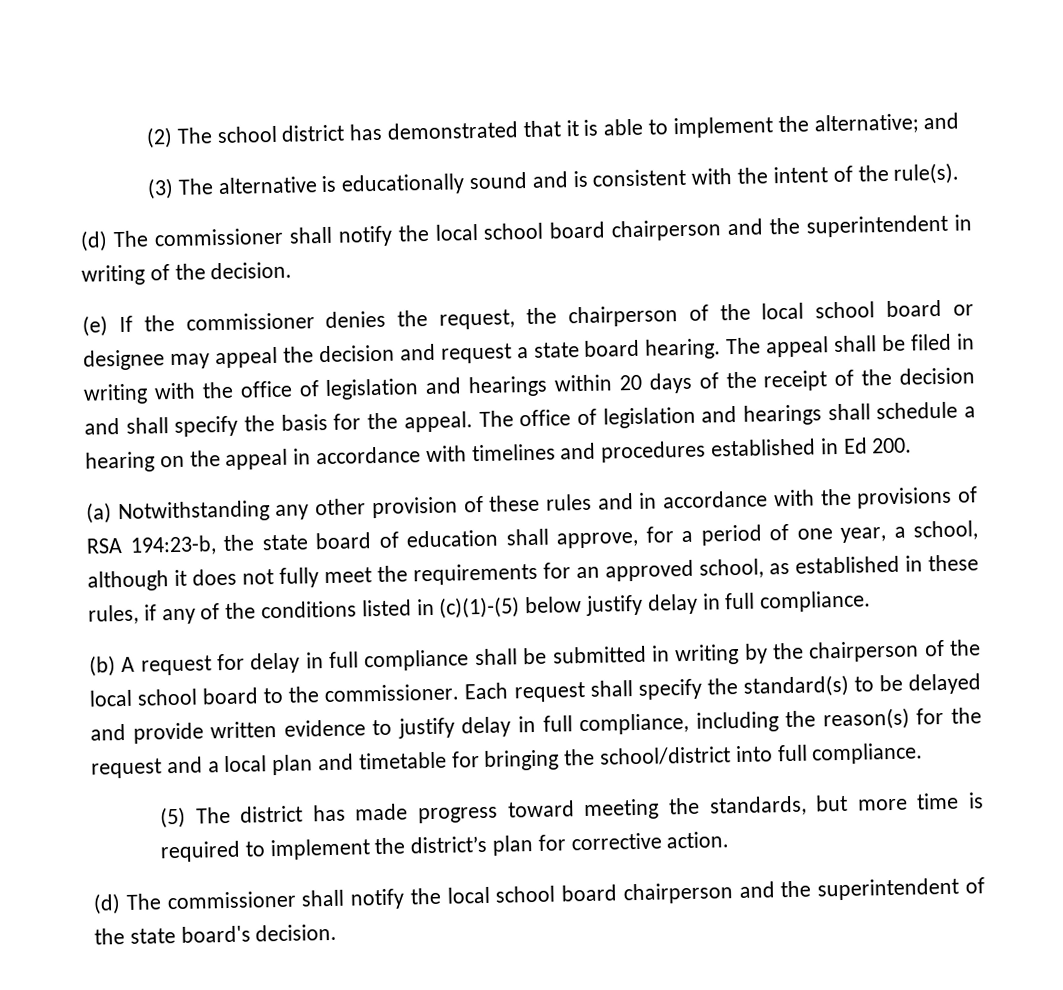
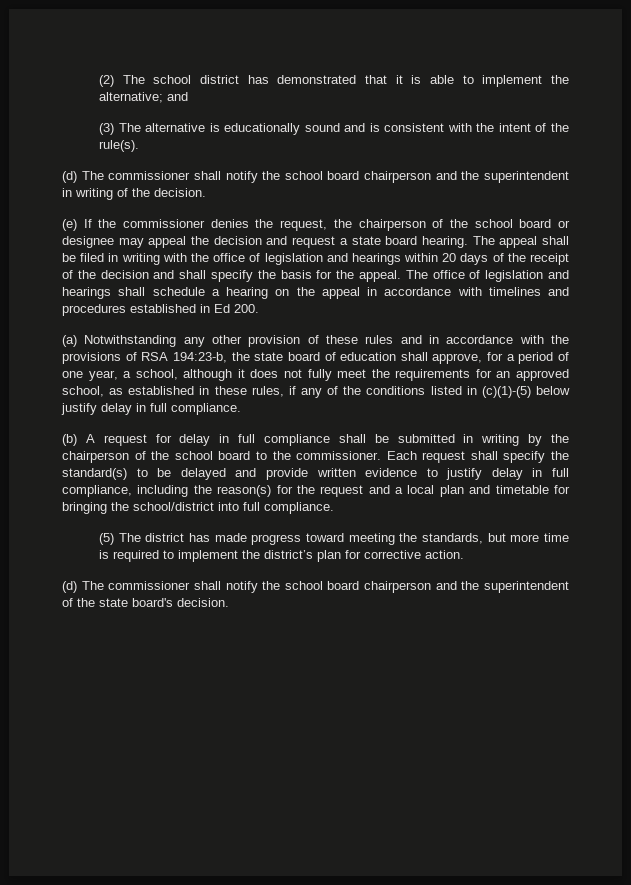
- (d) The commissioner shall notify the local school board chairperson and the superintendent in writing of the decision.
+ (d) The commissioner shall notify the school board chairperson and the superintendent in writing of the decision.
- (e) If the commissioner denies the request, the chairperson of the local school board or designee may appeal the decision and request a state board hearing.
+ (e) If the commissioner denies the request, the chairperson of the school board or designee may appeal the decision and request a state board hearing.
- (b) A request for delay in full compliance shall be submitted in writing by the chairperson of the local school board to the commissioner.
+ (b) A request for delay in full compliance shall be submitted in writing by the chairperson of the school board to the commissioner.
- (d) The commissioner shall notify the local school board chairperson and the superintendent of the state board's decision.
+ (d) The commissioner shall notify the school board chairperson and the superintendent of the state board's decision.

